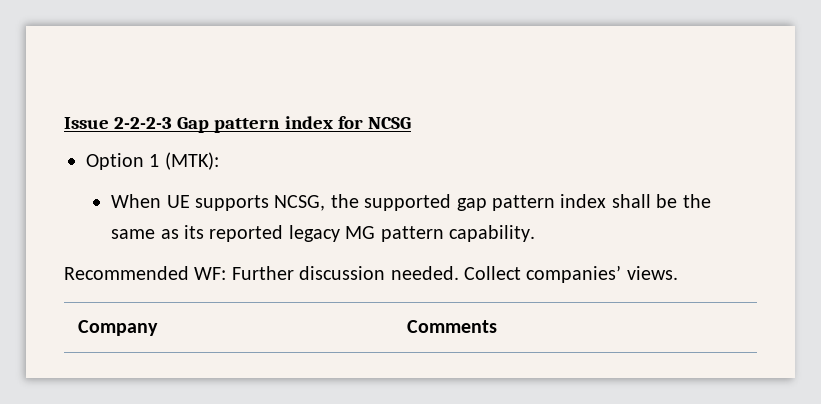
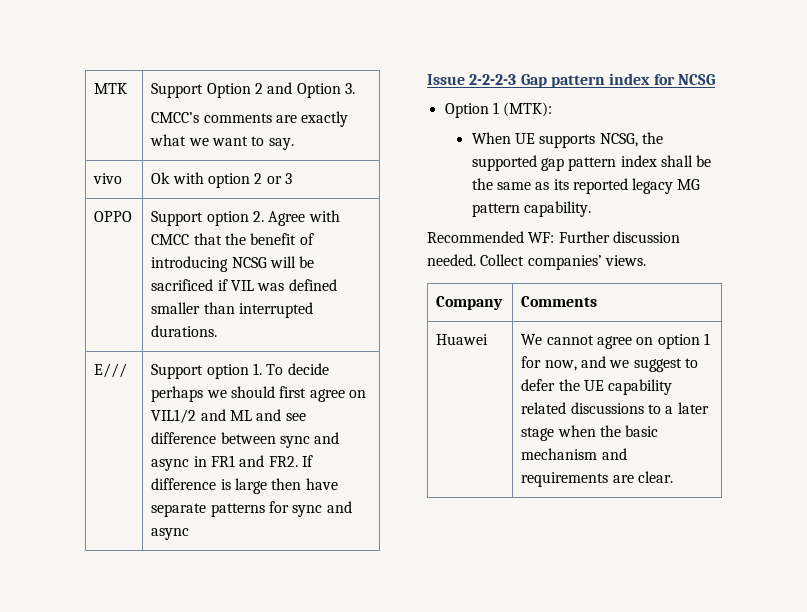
+ MTK | Support Option 2 and Option 3.
+ CMCC’s comments are exactly what we want to say.
+ vivo | Ok with option 2 or 3
+ OPPO | Support option 2. Agree with CMCC that the benefit of introducing NCSG will be sacrificed if VIL was defined smaller than interrupted durations.
+ E/// | Support option 1. To decide perhaps we should first agree on VIL1/2 and ML and see difference between sync and async in FR1 and FR2. If difference is large then have separate patterns for sync and async
+ Huawei | We cannot agree on option 1 for now, and we suggest to defer the UE capability related discussions to a later stage when the basic mechanism and requirements are clear.

